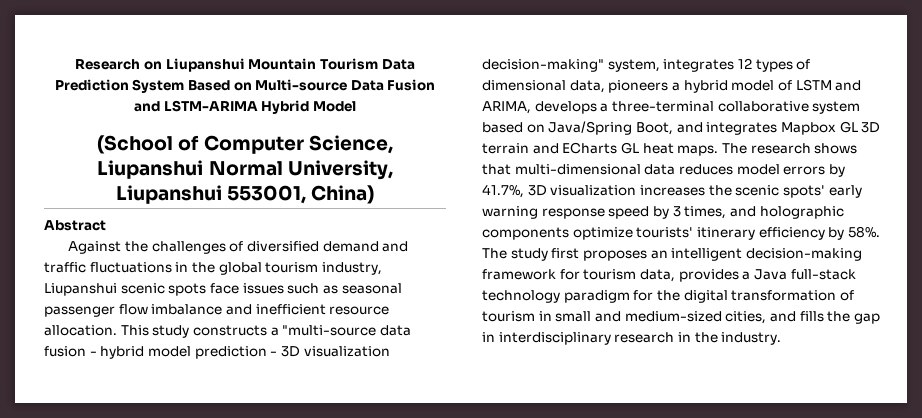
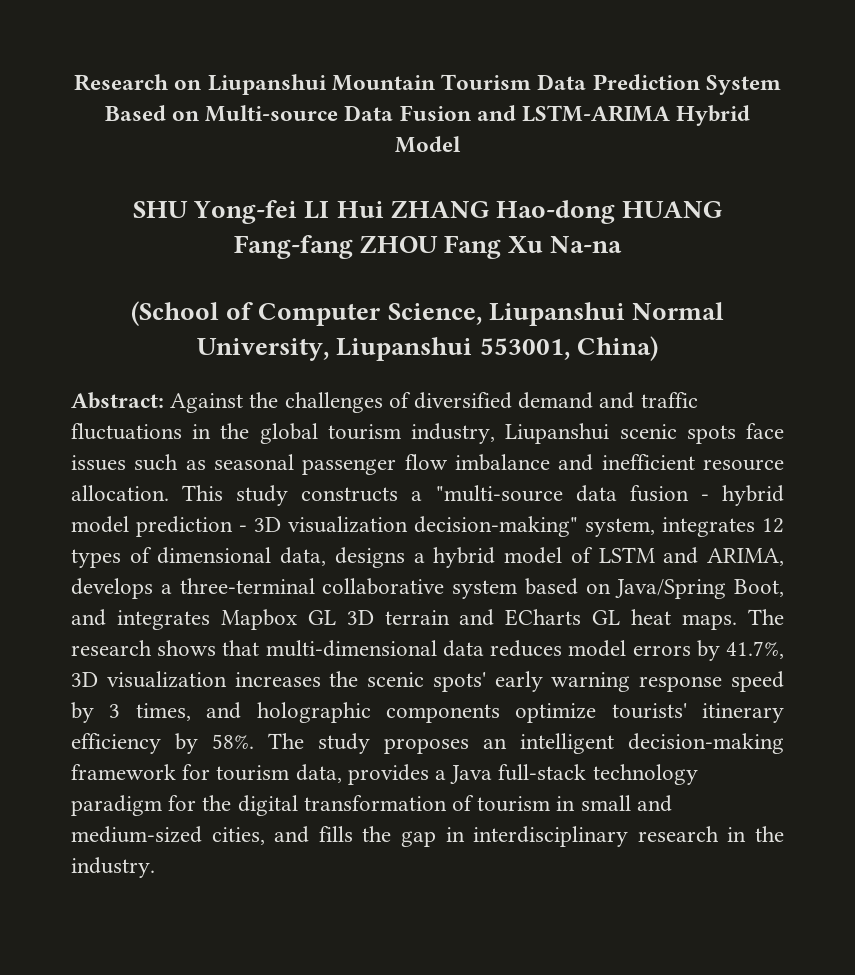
+ SHU Yong-fei LI Hui ZHANG Hao-dong HUANG Fang-fang ZHOU Fang Xu Na-na
- Abstract
- Against the challenges of diversified demand and traffic fluctuations in the global tourism industry, Liupanshui scenic spots face issues such as seasonal passenger flow imbalance and inefficient resource allocation.
+ Abstract: Against the challenges of diversified demand and traffic fluctuations in the global tourism industry, Liupanshui scenic spots face issues such as seasonal passenger flow imbalance and inefficient resource allocation.
- This study constructs a "multi-source data fusion - hybrid model prediction - 3D visualization decision-making" system, integrates 12 types of dimensional data, pioneers a hybrid model of LSTM and ARIMA, develops a three-terminal collaborative system based on Java/Spring Boot, and integrates Mapbox GL 3D terrain and ECharts GL heat maps.
+ This study constructs a "multi-source data fusion - hybrid model prediction - 3D visualization decision-making" system, integrates 12 types of dimensional data, designs a hybrid model of LSTM and ARIMA, develops a three-terminal collaborative system based on Java/Spring Boot, and integrates Mapbox GL 3D terrain and ECharts GL heat maps.
- The study first proposes an intelligent decision-making framework for tourism data, provides a Java full-stack technology paradigm for the digital transformation of tourism in small and medium-sized cities, and fills the gap in interdisciplinary research in the industry.
+ The study proposes an intelligent decision-making framework for tourism data, provides a Java full-stack technology paradigm for the digital transformation of tourism in small and medium-sized cities, and fills the gap in interdisciplinary research in the industry.

